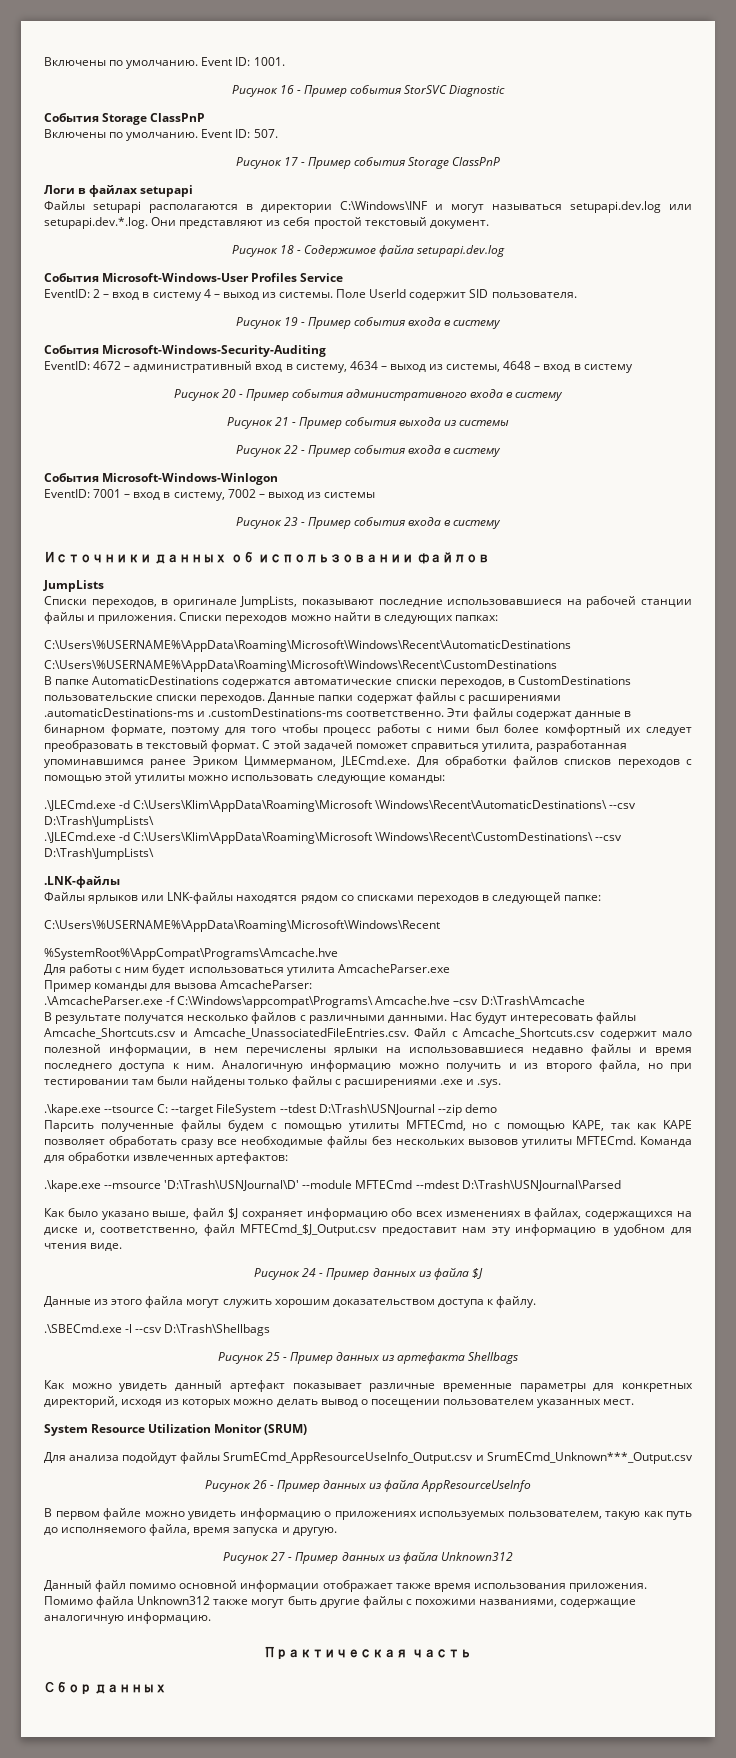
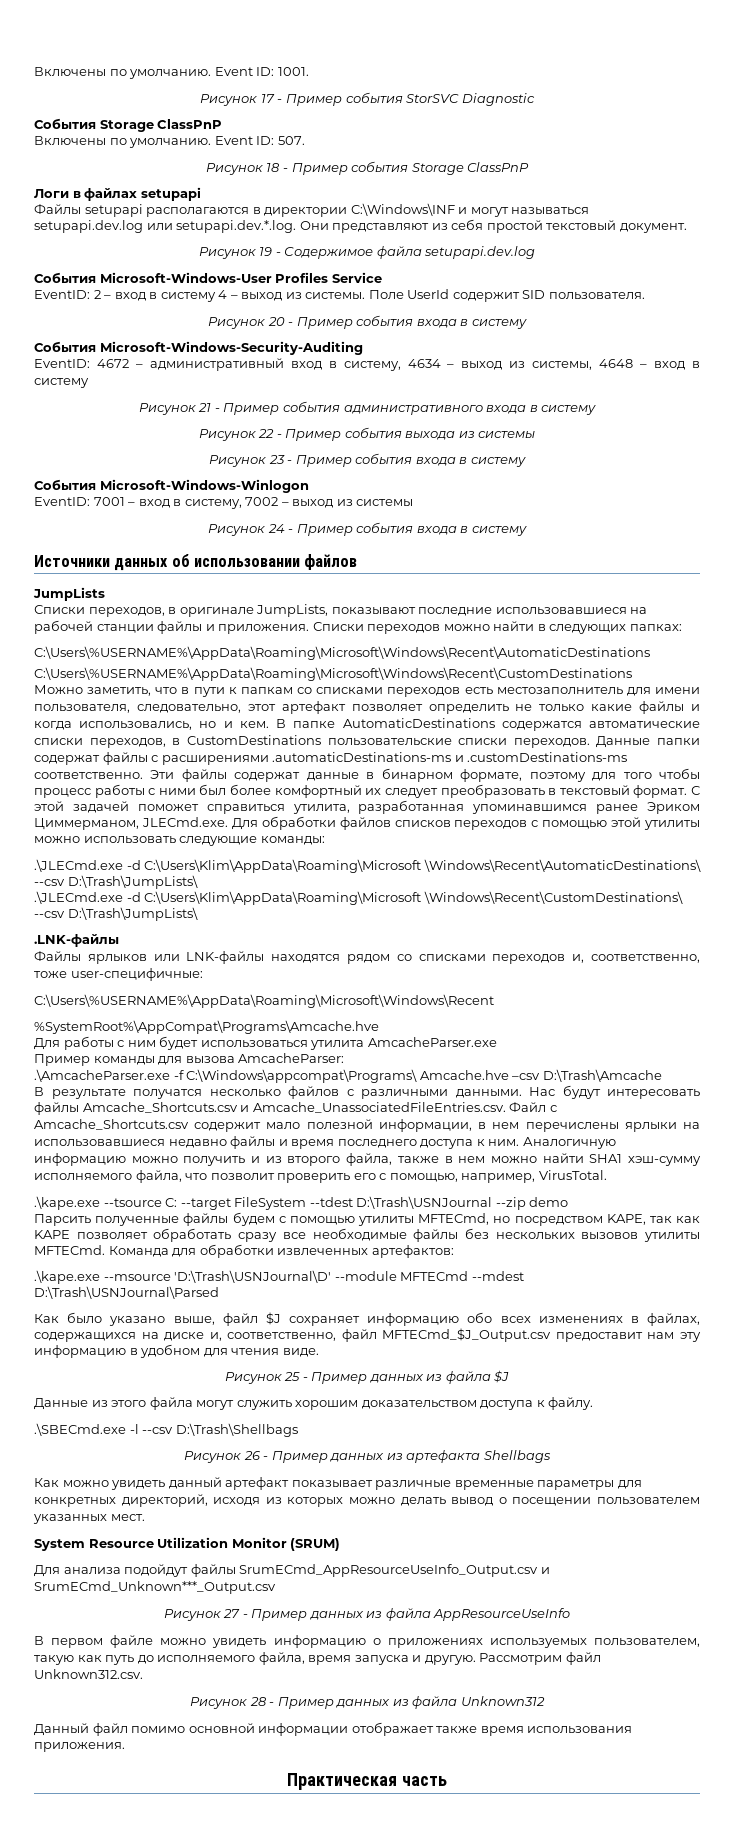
- Рисунок 16 - Пример события StorSVC Diagnostic
+ Рисунок 17 - Пример события StorSVC Diagnostic
- Рисунок 17 - Пример события Storage ClassPnP
+ Рисунок 18 - Пример события Storage ClassPnP
- Рисунок 18 - Содержимое файла setupapi.dev.log
+ Рисунок 19 - Содержимое файла setupapi.dev.log
- Рисунок 19 - Пример события входа в систему
+ Рисунок 20 - Пример события входа в систему
- Рисунок 20 - Пример события административного входа в систему
+ Рисунок 21 - Пример события административного входа в систему
- Рисунок 21 - Пример события выхода из системы
+ Рисунок 22 - Пример события выхода из системы
- Рисунок 22 - Пример события входа в систему
+ Рисунок 23 - Пример события входа в систему
- Рисунок 23 - Пример события входа в систему
+ Рисунок 24 - Пример события входа в систему
+ Можно заметить, что в пути к папкам со списками переходов есть местозаполнитель для имени пользователя, следовательно, этот артефакт позволяет определить не только какие файлы и когда использовались, но и кем.
- Файлы ярлыков или LNK-файлы находятся рядом со списками переходов в следующей папке:
+ Файлы ярлыков или LNK-файлы находятся рядом со списками переходов и, соответственно, тоже user-специфичные:
- Аналогичную информацию можно получить и из второго файла, но при тестировании там были найдены только файлы с расширениями .exe и .sys.
+ Аналогичную информацию можно получить и из второго файла, также в нем можно найти SHA1 хэш-сумму исполняемого файла, что позволит проверить его с помощью, например, VirusTotal.
- Парсить полученные файлы будем с помощью утилиты MFTECmd, но с помощью KAPE, так как KAPE позволяет обработать сразу все необходимые файлы без нескольких вызовов утилиты MFTECmd.
+ Парсить полученные файлы будем с помощью утилиты MFTECmd, но посредством KAPE, так как KAPE позволяет обработать сразу все необходимые файлы без нескольких вызовов утилиты MFTECmd.
- Рисунок 24 - Пример данных из файла $J
+ Рисунок 25 - Пример данных из файла $J
- Рисунок 25 - Пример данных из артефакта Shellbags
+ Рисунок 26 - Пример данных из артефакта Shellbags
- Рисунок 26 - Пример данных из файла AppResourceUseInfo
+ Рисунок 27 - Пример данных из файла AppResourceUseInfo
- В первом файле можно увидеть информацию о приложениях используемых пользователем, такую как путь до исполняемого файла, время запуска и другую.
- Рисунок 27 - Пример данных из файла Unknown312
+ В первом файле можно увидеть информацию о приложениях используемых пользователем, такую как путь до исполняемого файла, время запуска и другую. Рассмотрим файл Unknown312.csv.
+ Рисунок 28 - Пример данных из файла Unknown312
- Помимо файла Unknown312 также могут быть другие файлы с похожими названиями, содержащие аналогичную информацию.
- Сбор данных

